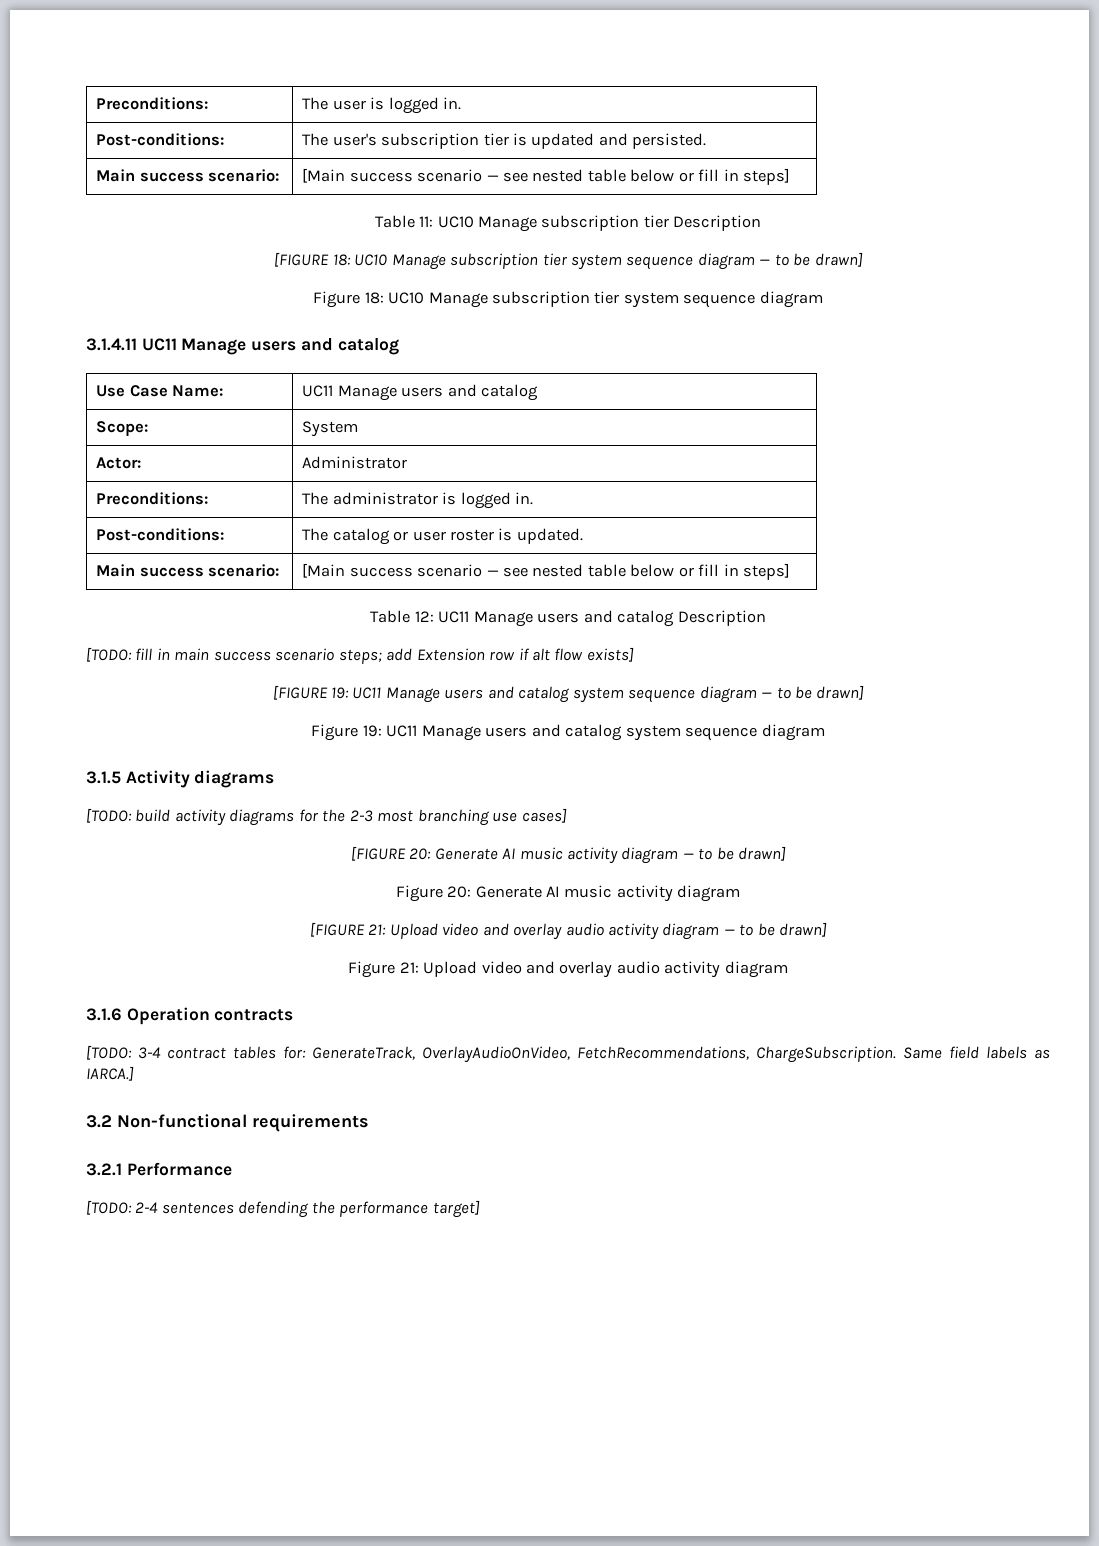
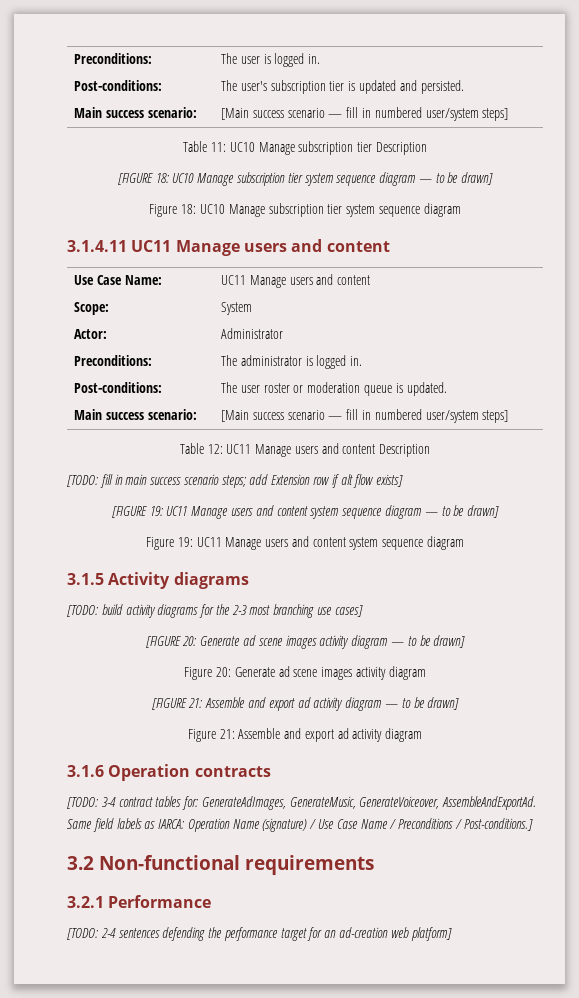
  Post-conditions: | The user's subscription tier is updated and persisted.
- Main success scenario: | [Main success scenario — see nested table below or fill in steps]
+ Main success scenario: | [Main success scenario — fill in numbered user/system steps]
- 3.1.4.11 UC11 Manage users and catalog
+ 3.1.4.11 UC11 Manage users and content
- Use Case Name: | UC11 Manage users and catalog
+ Use Case Name: | UC11 Manage users and content
- Post-conditions: | The catalog or user roster is updated.
- Main success scenario: | [Main success scenario — see nested table below or fill in steps]
+ Post-conditions: | The user roster or moderation queue is updated.
+ Main success scenario: | [Main success scenario — fill in numbered user/system steps]
- Table 12: UC11 Manage users and catalog Description
+ Table 12: UC11 Manage users and content Description
- [FIGURE 19: UC11 Manage users and catalog system sequence diagram — to be drawn]
+ [FIGURE 19: UC11 Manage users and content system sequence diagram — to be drawn]
- Figure 19: UC11 Manage users and catalog system sequence diagram
+ Figure 19: UC11 Manage users and content system sequence diagram
- [FIGURE 20: Generate AI music activity diagram — to be drawn]
+ [FIGURE 20: Generate ad scene images activity diagram — to be drawn]
- Figure 20: Generate AI music activity diagram
+ Figure 20: Generate ad scene images activity diagram
- [FIGURE 21: Upload video and overlay audio activity diagram — to be drawn]
+ [FIGURE 21: Assemble and export ad activity diagram — to be drawn]
- Figure 21: Upload video and overlay audio activity diagram
+ Figure 21: Assemble and export ad activity diagram
- [TODO: 3-4 contract tables for: GenerateTrack, OverlayAudioOnVideo, FetchRecommendations, ChargeSubscription. Same field labels as IARCA.]
+ [TODO: 3-4 contract tables for: GenerateAdImages, GenerateMusic, GenerateVoiceover, AssembleAndExportAd. Same field labels as IARCA: Operation Name (signature) / Use Case Name / Preconditions / Post-conditions.]
- [TODO: 2-4 sentences defending the performance target]
+ [TODO: 2-4 sentences defending the performance target for an ad-creation web platform]

